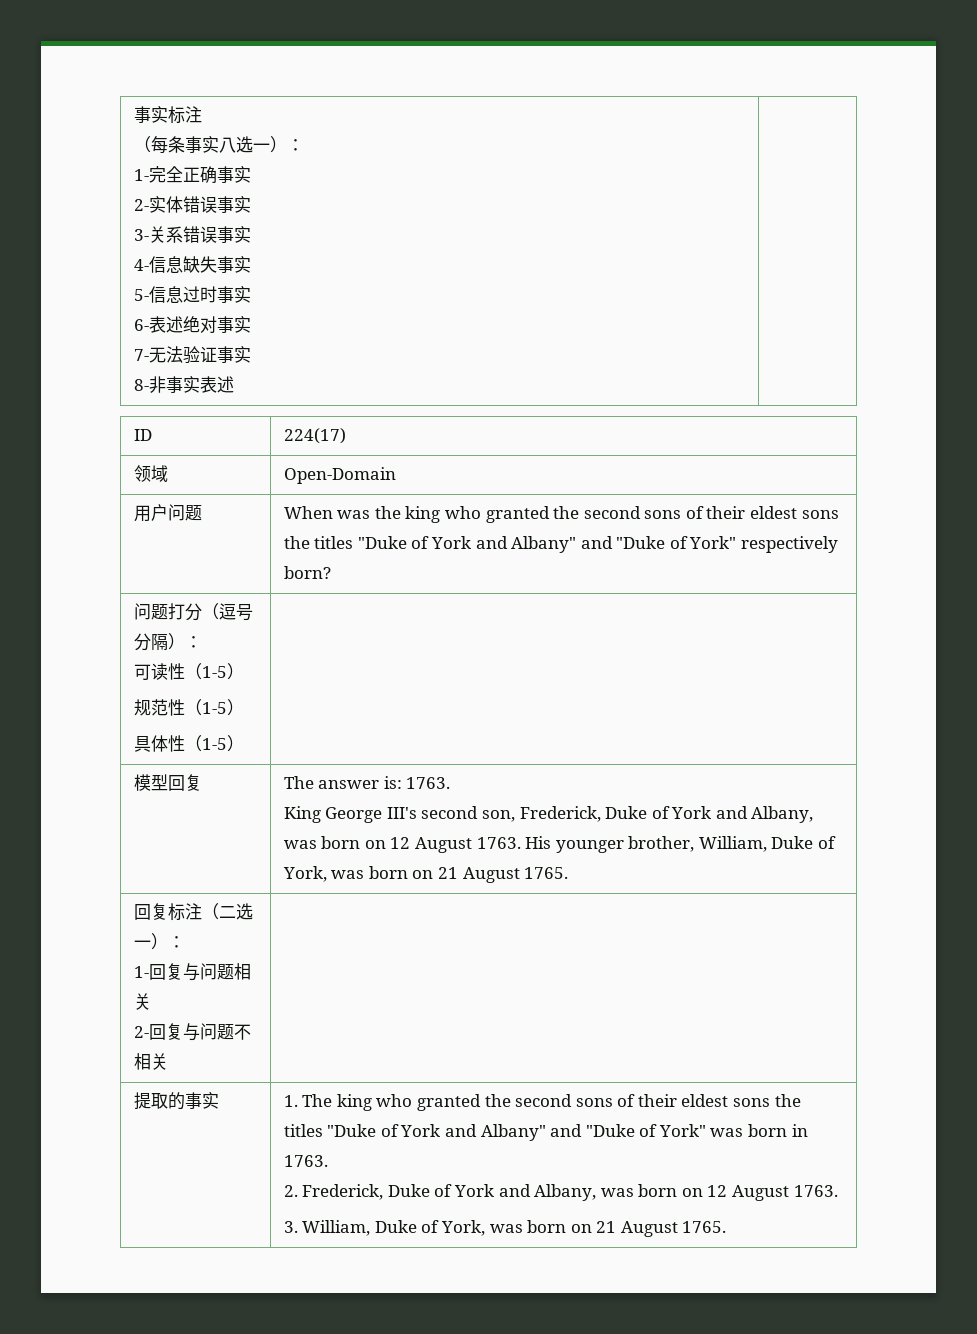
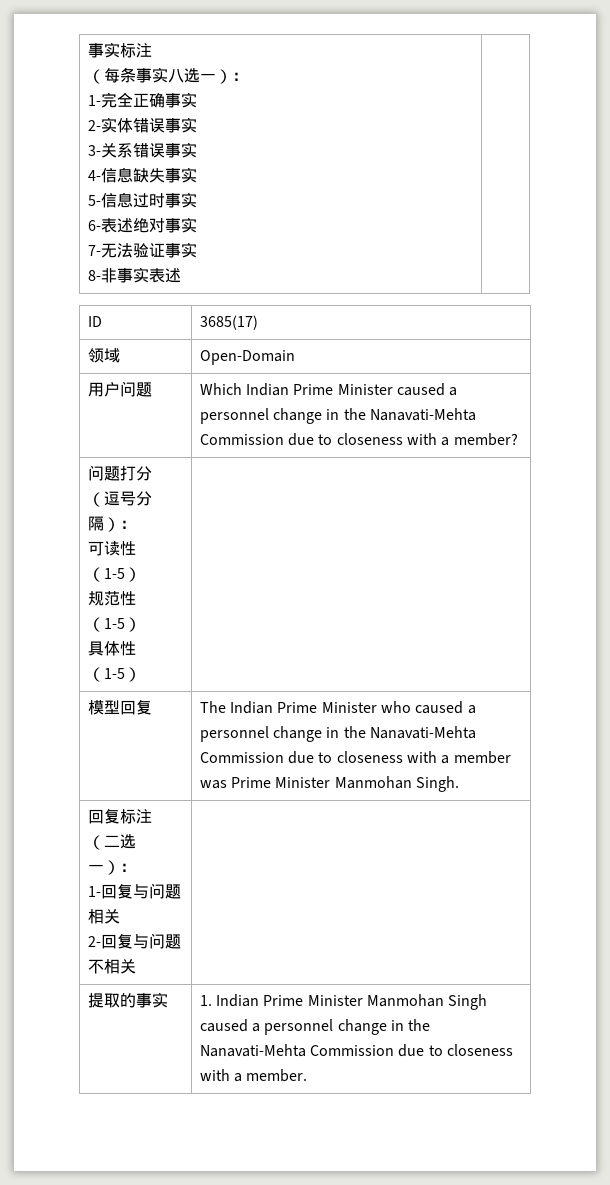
- ID | 224(17)
+ ID | 3685(17)
- 用户问题 | When was the king who granted the second sons of their eldest sons the titles "Duke of York and Albany" and "Duke of York" respectively born?
+ 用户问题 | Which Indian Prime Minister caused a personnel change in the Nanavati-Mehta Commission due to closeness with a member?
- 模型回复 | The answer is: 1763.
- King George III's second son, Frederick, Duke of York and Albany, was born on 12 August 1763. His younger brother, William, Duke of York, was born on 21 August 1765.
+ 模型回复 | The Indian Prime Minister who caused a personnel change in the Nanavati-Mehta Commission due to closeness with a member was Prime Minister Manmohan Singh.
- 1. The king who granted the second sons of their eldest sons the titles "Duke of York and Albany" and "Duke of York" was born in 1763.
- 2. Frederick, Duke of York and Albany, was born on 12 August 1763.
- 3. William, Duke of York, was born on 21 August 1765.
+ 1. Indian Prime Minister Manmohan Singh caused a personnel change in the Nanavati-Mehta Commission due to closeness with a member.

